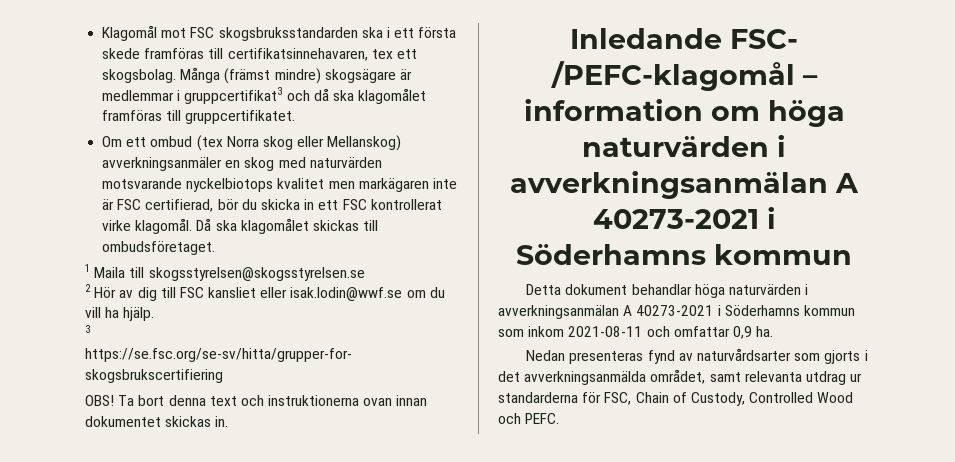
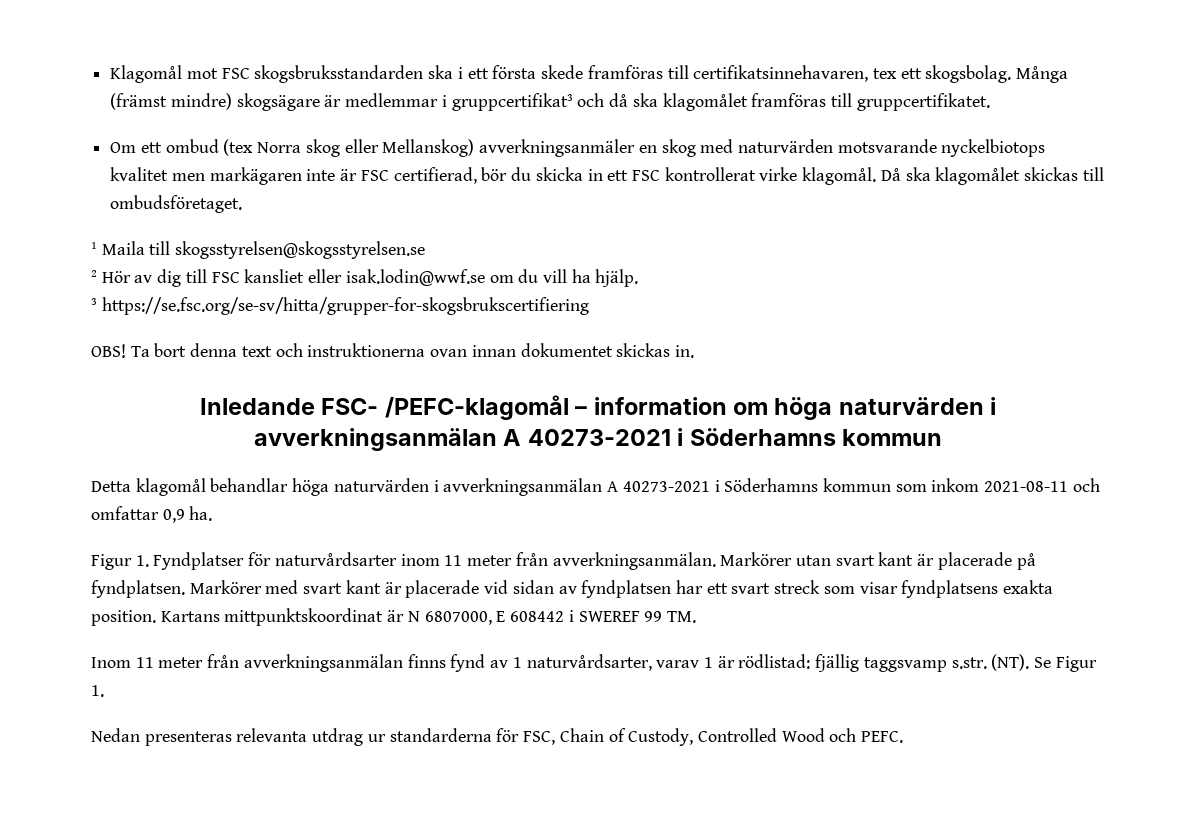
- Detta dokument behandlar höga naturvärden i avverkningsanmälan A 40273-2021 i Söderhamns kommun som inkom 2021-08-11 och omfattar 0,9 ha.
+ Detta klagomål behandlar höga naturvärden i avverkningsanmälan A 40273-2021 i Söderhamns kommun som inkom 2021-08-11 och omfattar 0,9 ha.
- Nedan presenteras fynd av naturvårdsarter som gjorts i det avverkningsanmälda området, samt relevanta utdrag ur standarderna för FSC, Chain of Custody, Controlled Wood och PEFC.
+ Figur 1. Fyndplatser för naturvårdsarter inom 11 meter från avverkningsanmälan. Markörer utan svart kant är placerade på fyndplatsen. Markörer med svart kant är placerade vid sidan av fyndplatsen har ett svart streck som visar fyndplatsens exakta position. Kartans mittpunktskoordinat är N 6807000, E 608442 i SWEREF 99 TM.
+ Inom 11 meter från avverkningsanmälan finns fynd av 1 naturvårdsarter, varav 1 är rödlistad: fjällig taggsvamp s.str. (NT). Se Figur 1.
+ Nedan presenteras relevanta utdrag ur standarderna för FSC, Chain of Custody, Controlled Wood och PEFC.

